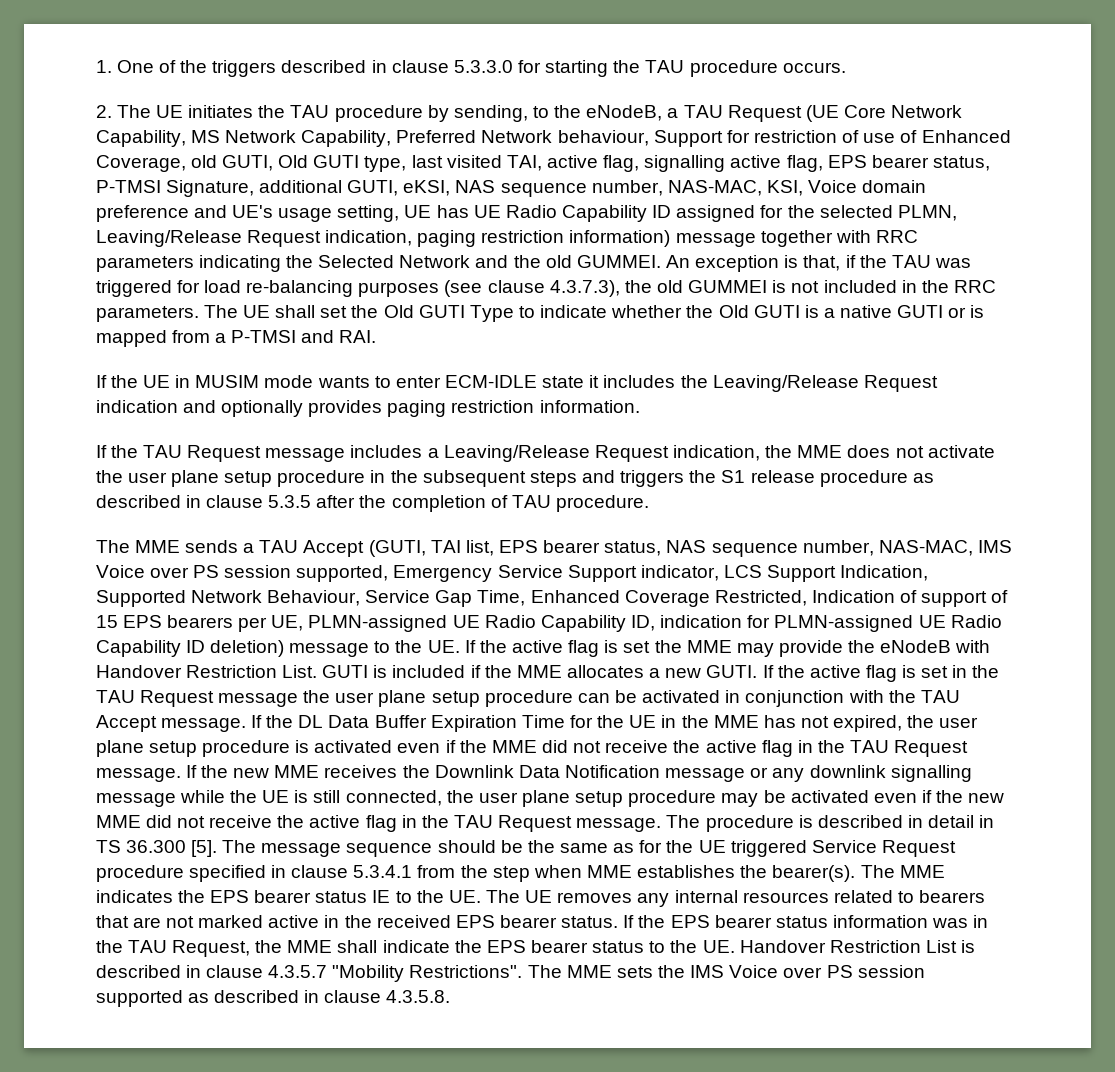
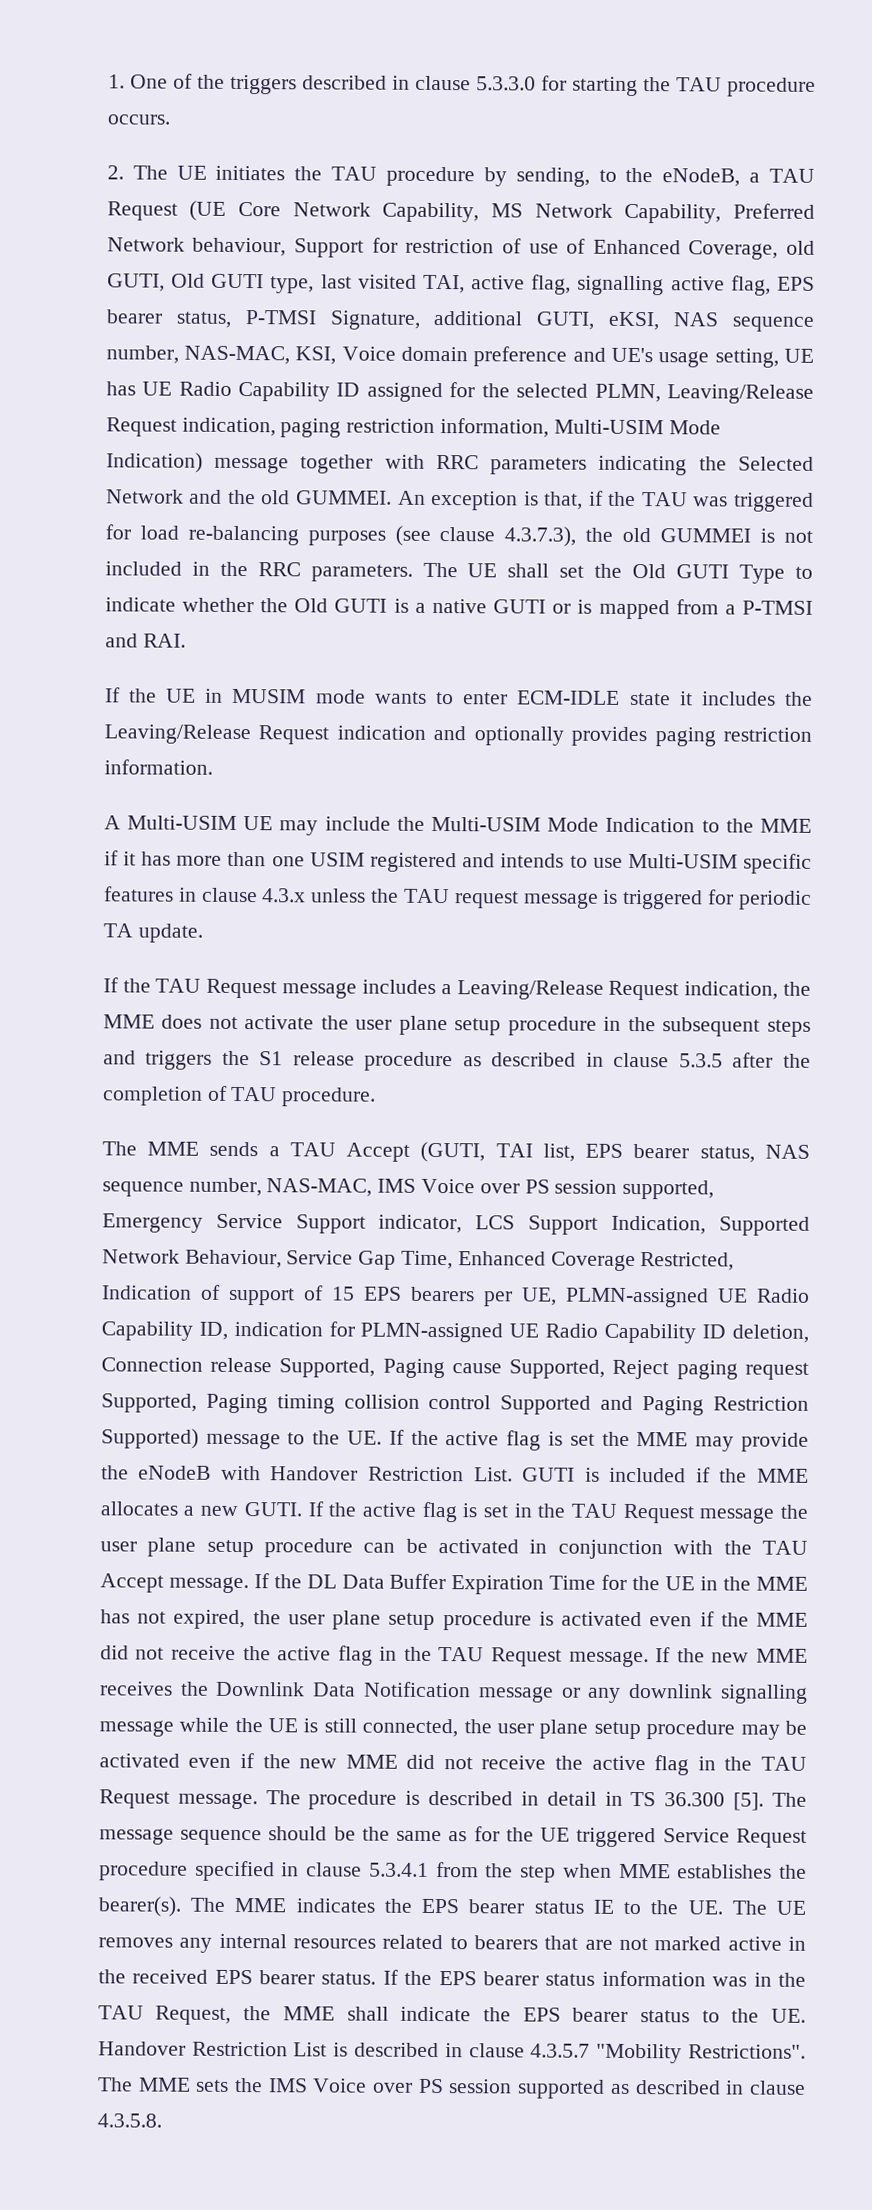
- 2. The UE initiates the TAU procedure by sending, to the eNodeB, a TAU Request (UE Core Network Capability, MS Network Capability, Preferred Network behaviour, Support for restriction of use of Enhanced Coverage, old GUTI, Old GUTI type, last visited TAI, active flag, signalling active flag, EPS bearer status, P-TMSI Signature, additional GUTI, eKSI, NAS sequence number, NAS-MAC, KSI, Voice domain preference and UE's usage setting, UE has UE Radio Capability ID assigned for the selected PLMN, Leaving/Release Request indication, paging restriction information) message together with RRC parameters indicating the Selected Network and the old GUMMEI.
+ 2. The UE initiates the TAU procedure by sending, to the eNodeB, a TAU Request (UE Core Network Capability, MS Network Capability, Preferred Network behaviour, Support for restriction of use of Enhanced Coverage, old GUTI, Old GUTI type, last visited TAI, active flag, signalling active flag, EPS bearer status, P-TMSI Signature, additional GUTI, eKSI, NAS sequence number, NAS-MAC, KSI, Voice domain preference and UE's usage setting, UE has UE Radio Capability ID assigned for the selected PLMN, Leaving/Release Request indication, paging restriction information, Multi-USIM Mode Indication) message together with RRC parameters indicating the Selected Network and the old GUMMEI.
+ A Multi-USIM UE may include the Multi-USIM Mode Indication to the MME if it has more than one USIM registered and intends to use Multi-USIM specific features in clause 4.3.x unless the TAU request message is triggered for periodic TA update.
- The MME sends a TAU Accept (GUTI, TAI list, EPS bearer status, NAS sequence number, NAS-MAC, IMS Voice over PS session supported, Emergency Service Support indicator, LCS Support Indication, Supported Network Behaviour, Service Gap Time, Enhanced Coverage Restricted, Indication of support of 15 EPS bearers per UE, PLMN-assigned UE Radio Capability ID, indication for PLMN-assigned UE Radio Capability ID deletion) message to the UE. If the active flag is set the MME may provide the eNodeB with Handover Restriction List.
+ The MME sends a TAU Accept (GUTI, TAI list, EPS bearer status, NAS sequence number, NAS-MAC, IMS Voice over PS session supported, Emergency Service Support indicator, LCS Support Indication, Supported Network Behaviour, Service Gap Time, Enhanced Coverage Restricted, Indication of support of 15 EPS bearers per UE, PLMN-assigned UE Radio Capability ID, indication for PLMN-assigned UE Radio Capability ID deletion, Connection release Supported, Paging cause Supported, Reject paging request Supported, Paging timing collision control Supported and Paging Restriction Supported) message to the UE. If the active flag is set the MME may provide the eNodeB with Handover Restriction List.

